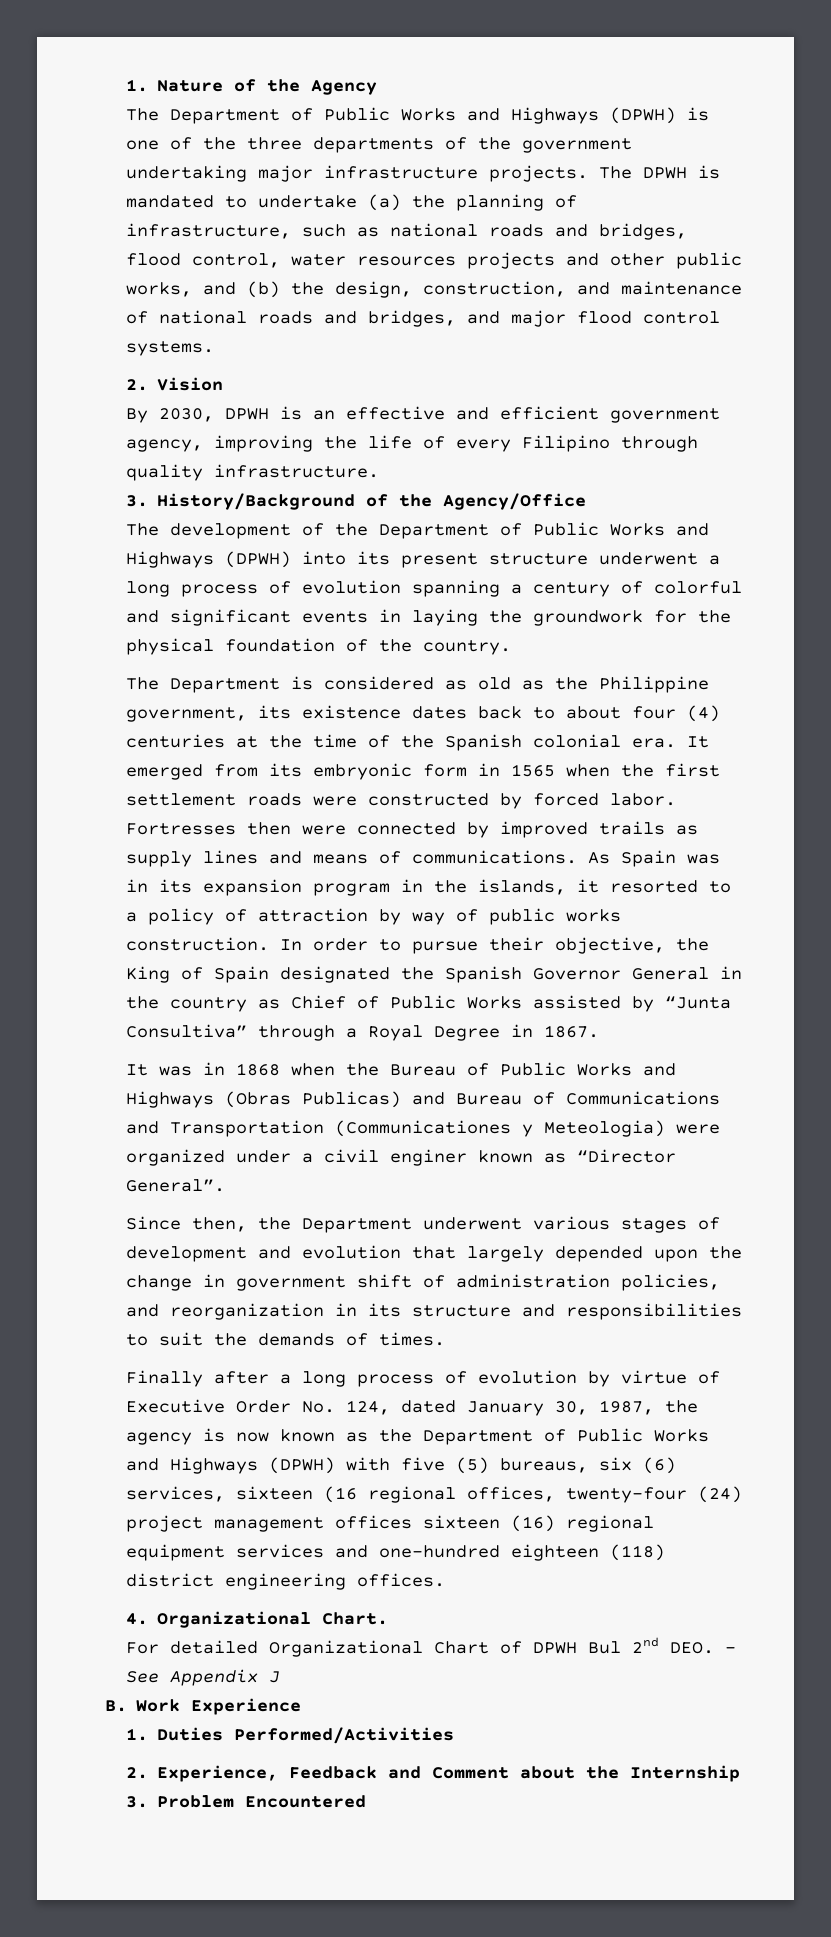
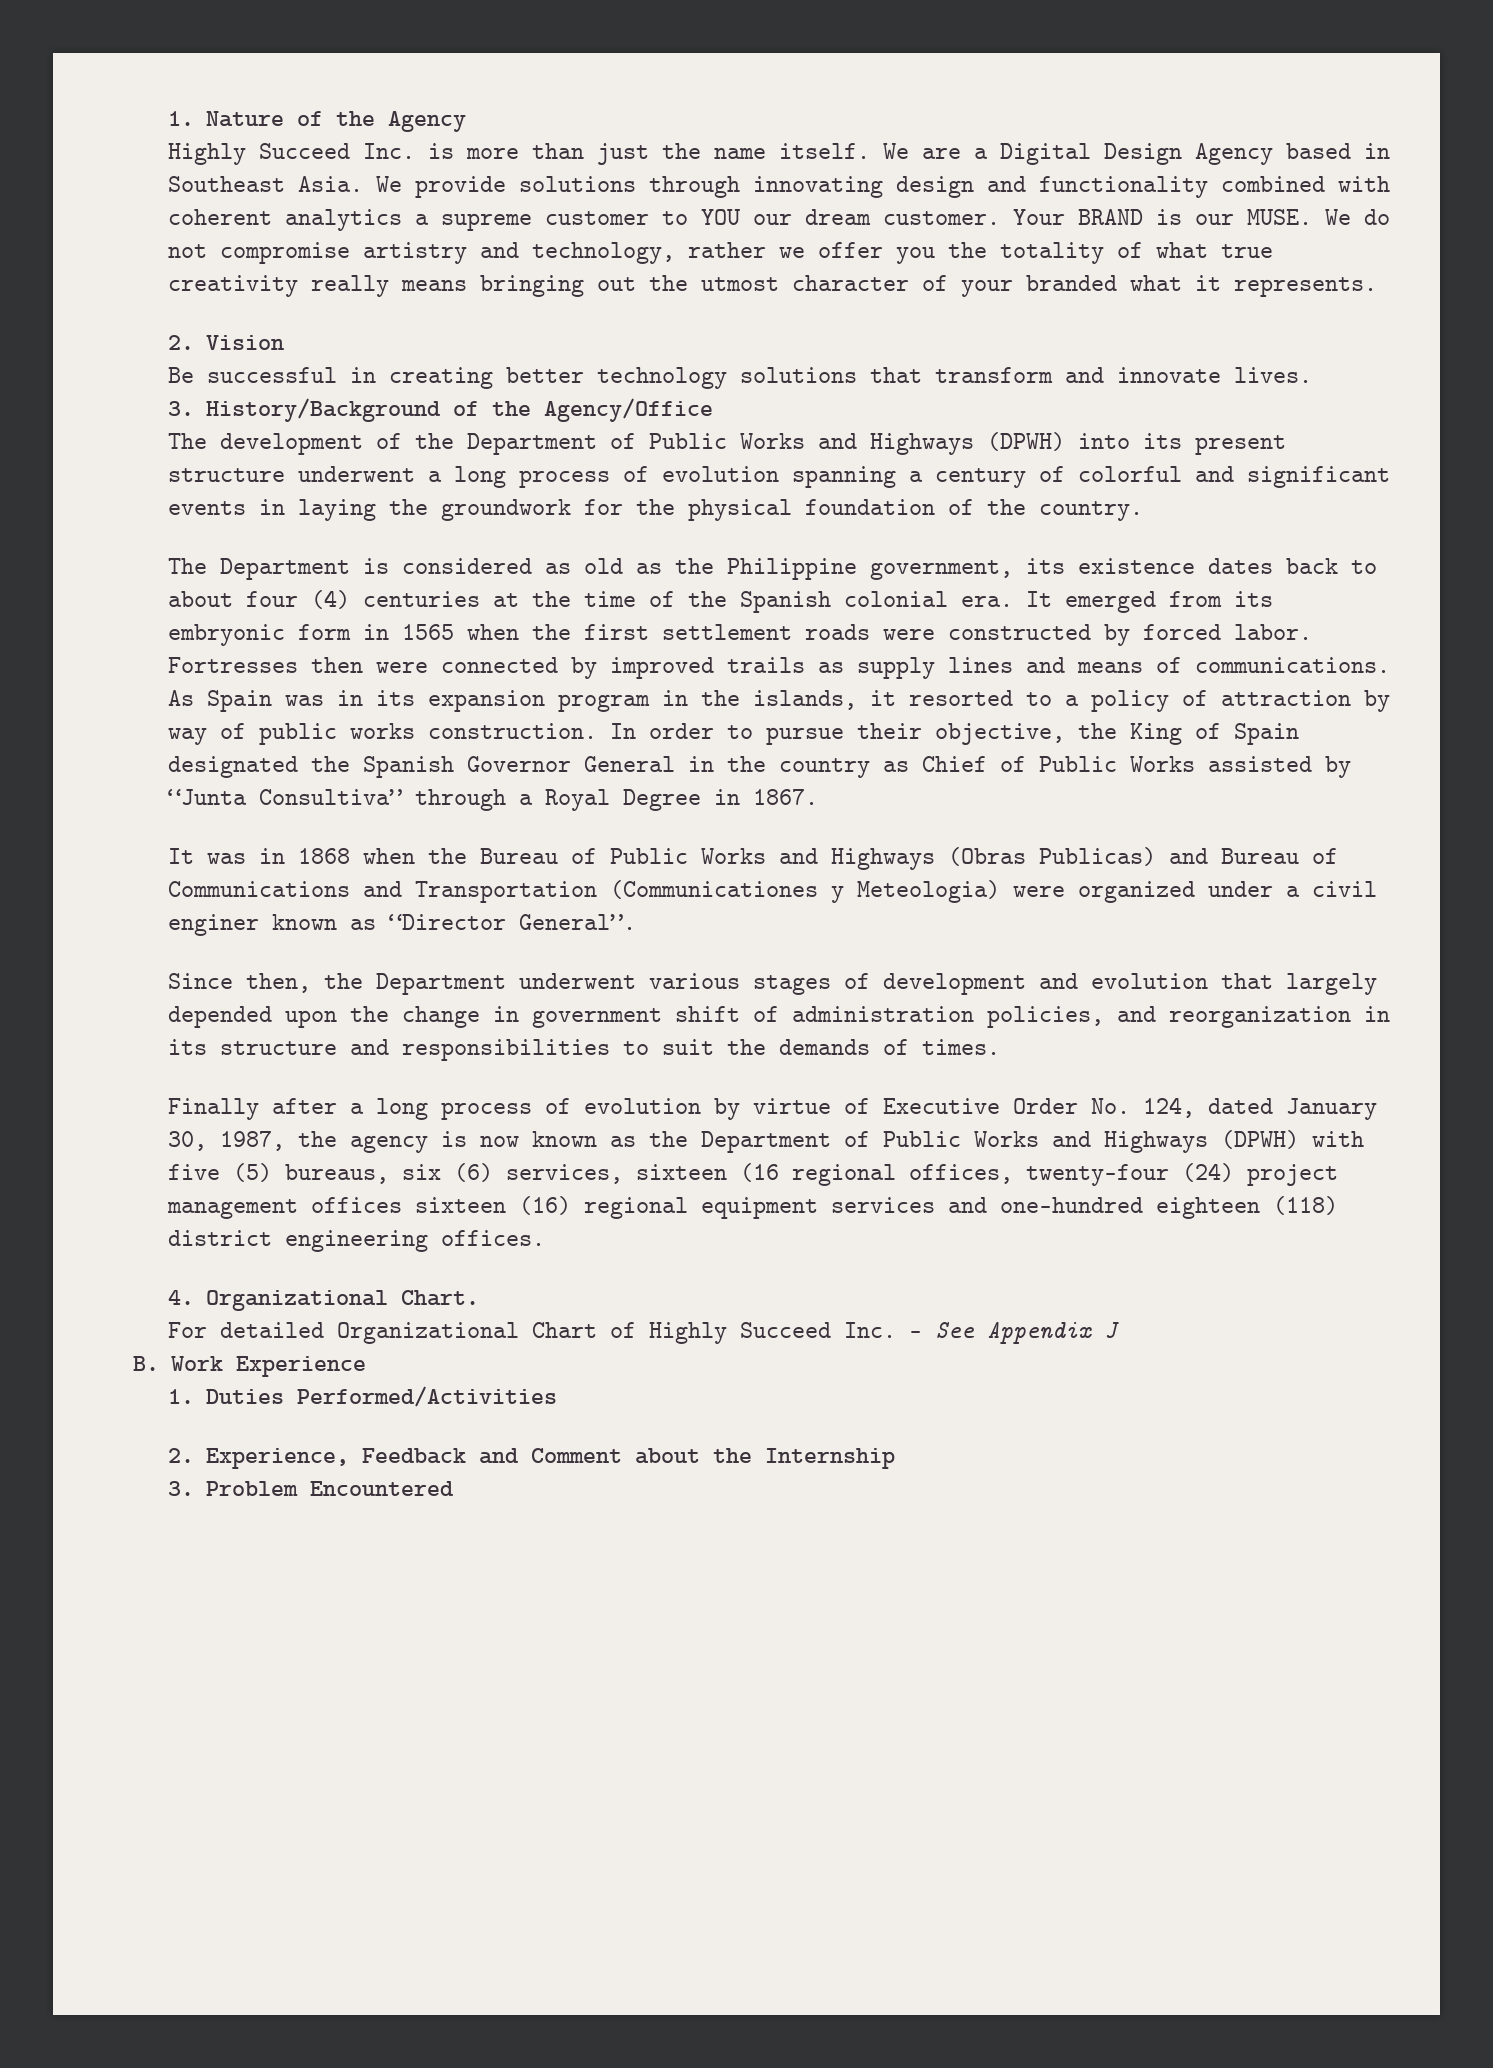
- The Department of Public Works and Highways (DPWH) is one of the three departments of the government undertaking major infrastructure projects. The DPWH is mandated to undertake (a) the planning of infrastructure, such as national roads and bridges, flood control, water resources projects and other public works, and (b) the design, construction, and maintenance of national roads and bridges, and major flood control systems.
+ Highly Succeed Inc. is more than just the name itself. We are a Digital Design Agency based in Southeast Asia. We provide solutions through innovating design and functionality combined with coherent analytics a supreme customer to YOU our dream customer. Your BRAND is our MUSE. We do not compromise artistry and technology, rather we offer you the totality of what true creativity really means bringing out the utmost character of your branded what it represents.
  2. Vision
- By 2030, DPWH is an effective and efficient government agency, improving the life of every Filipino through quality infrastructure.
+ Be successful in creating better technology solutions that transform and innovate lives.
- For detailed Organizational Chart of DPWH Bul 2nd DEO. - See Appendix J
+ For detailed Organizational Chart of Highly Succeed Inc. - See Appendix J

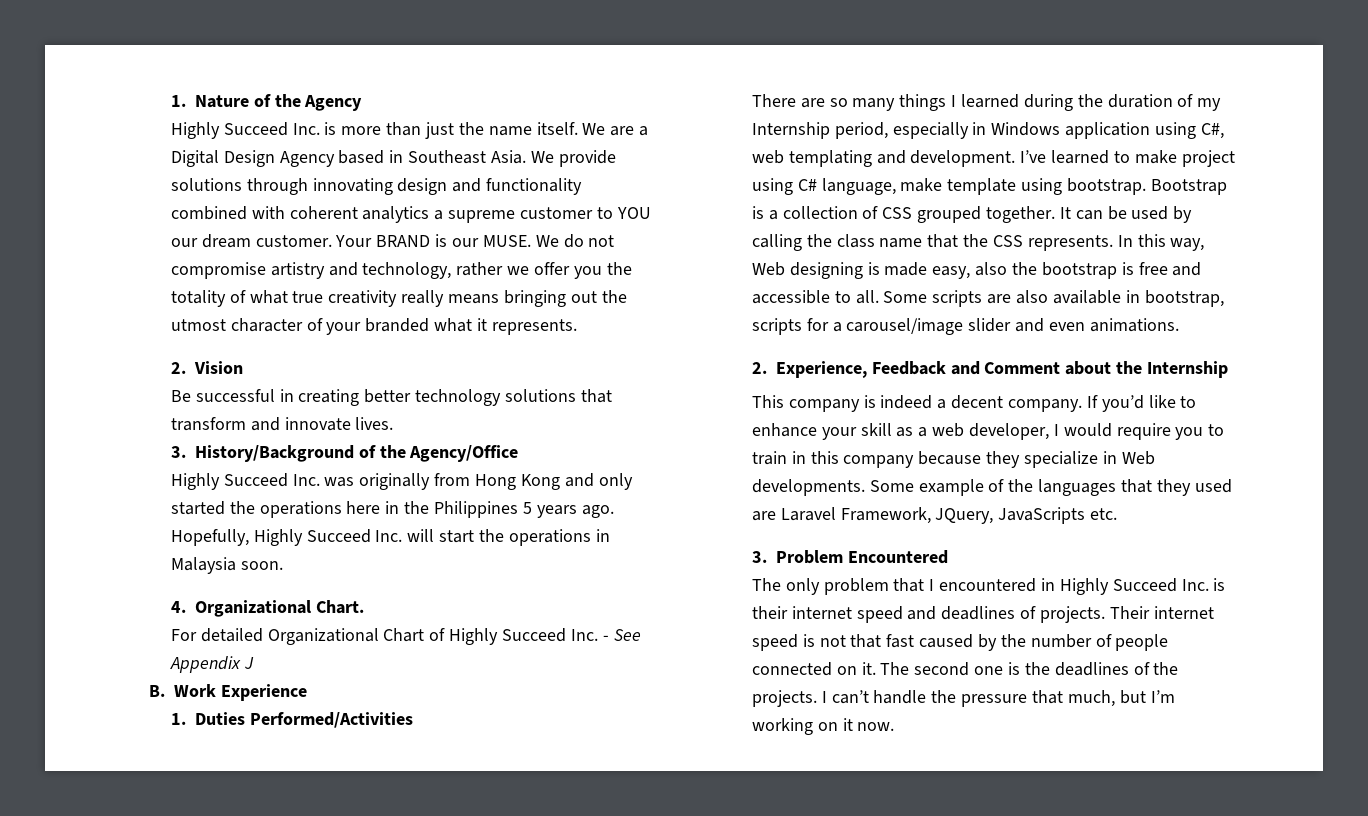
- The development of the Department of Public Works and Highways (DPWH) into its present structure underwent a long process of evolution spanning a century of colorful and significant events in laying the groundwork for the physical foundation of the country.
- The Department is considered as old as the Philippine government, its existence dates back to about four (4) centuries at the time of the Spanish colonial era. It emerged from its embryonic form in 1565 when the first settlement roads were constructed by forced labor. Fortresses then were connected by improved trails as supply lines and means of communications. As Spain was in its expansion program in the islands, it resorted to a policy of attraction by way of public works construction. In order to pursue their objective, the King of Spain designated the Spanish Governor General in the country as Chief of Public Works assisted by “Junta Consultiva” through a Royal Degree in 1867.
- It was in 1868 when the Bureau of Public Works and Highways (Obras Publicas) and Bureau of Communications and Transportation (Communicationes y Meteologia) were organized under a civil enginer known as “Director General”.
- Since then, the Department underwent various stages of development and evolution that largely depended upon the change in government shift of administration policies, and reorganization in its structure and responsibilities to suit the demands of times.
- Finally after a long process of evolution by virtue of Executive Order No. 124, dated January 30, 1987, the agency is now known as the Department of Public Works and Highways (DPWH) with five (5) bureaus, six (6) services, sixteen (16 regional offices, twenty-four (24) project management offices sixteen (16) regional equipment services and one-hundred eighteen (118) district engineering offices.
+ Highly Succeed Inc. was originally from Hong Kong and only started the operations here in the Philippines 5 years ago. Hopefully, Highly Succeed Inc. will start the operations in Malaysia soon.
+ There are so many things I learned during the duration of my Internship period, especially in Windows application using C#, web templating and development. I’ve learned to make project using C# language, make template using bootstrap. Bootstrap is a collection of CSS grouped together. It can be used by calling the class name that the CSS represents. In this way, Web designing is made easy, also the bootstrap is free and accessible to all. Some scripts are also available in bootstrap, scripts for a carousel/image slider and even animations.
+ This company is indeed a decent company. If you’d like to enhance your skill as a web developer, I would require you to train in this company because they specialize in Web developments. Some example of the languages that they used are Laravel Framework, JQuery, JavaScripts etc.
  3. Problem Encountered
+ The only problem that I encountered in Highly Succeed Inc. is their internet speed and deadlines of projects. Their internet speed is not that fast caused by the number of people connected on it. The second one is the deadlines of the projects. I can’t handle the pressure that much, but I’m working on it now.

